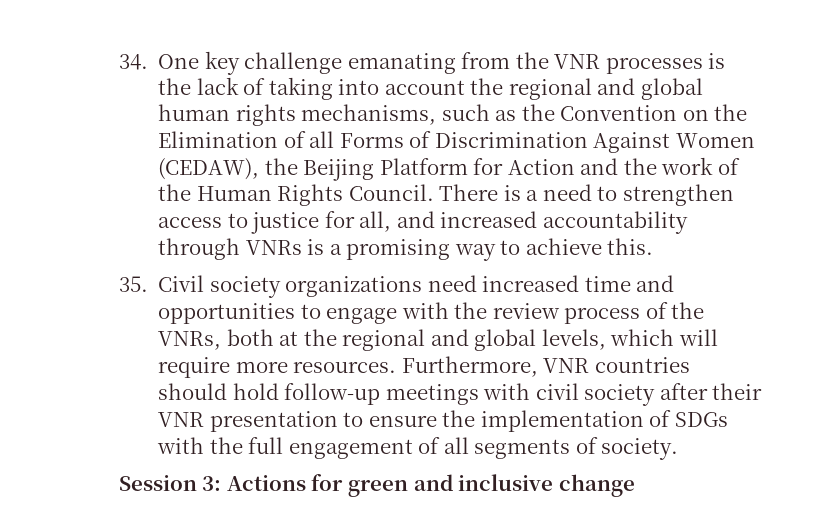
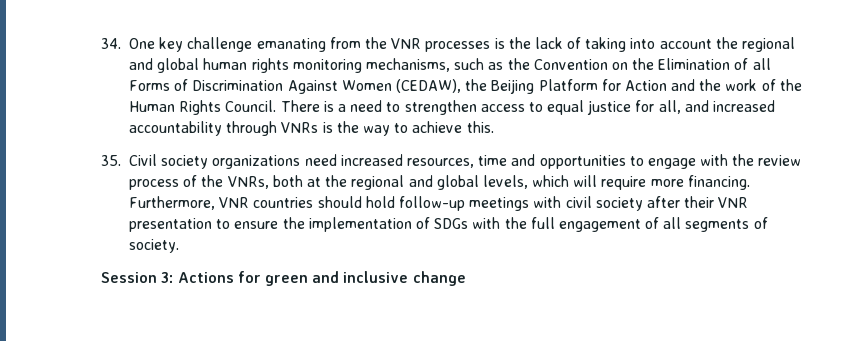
- 34. One key challenge emanating from the VNR processes is the lack of taking into account the regional and global human rights mechanisms, such as the Convention on the Elimination of all Forms of Discrimination Against Women (CEDAW), the Beijing Platform for Action and the work of the Human Rights Council.
+ 34. One key challenge emanating from the VNR processes is the lack of taking into account the regional and global human rights monitoring mechanisms, such as the Convention on the Elimination of all Forms of Discrimination Against Women (CEDAW), the Beijing Platform for Action and the work of the Human Rights Council.
- There is a need to strengthen access to justice for all, and increased accountability through VNRs is a promising way to achieve this.
+ There is a need to strengthen access to equal justice for all, and increased accountability through VNRs is the way to achieve this.
- 35. Civil society organizations need increased time and opportunities to engage with the review process of the VNRs, both at the regional and global levels, which will require more resources.
+ 35. Civil society organizations need increased resources, time and opportunities to engage with the review process of the VNRs, both at the regional and global levels, which will require more financing.

